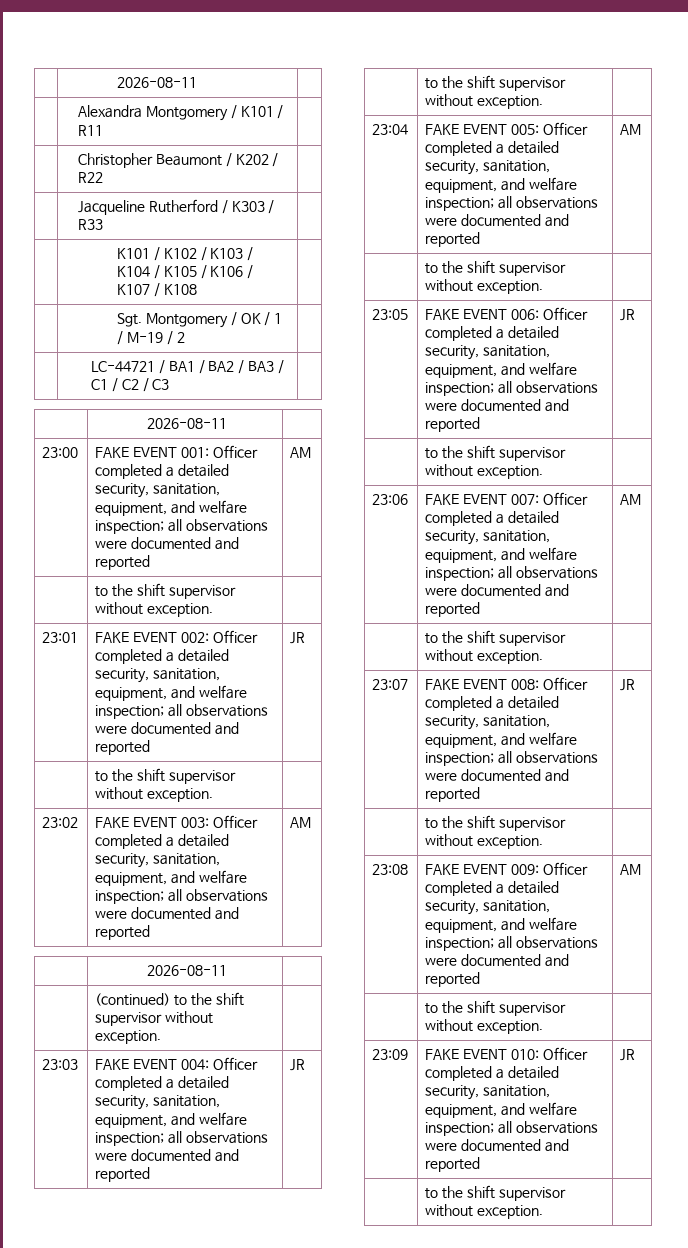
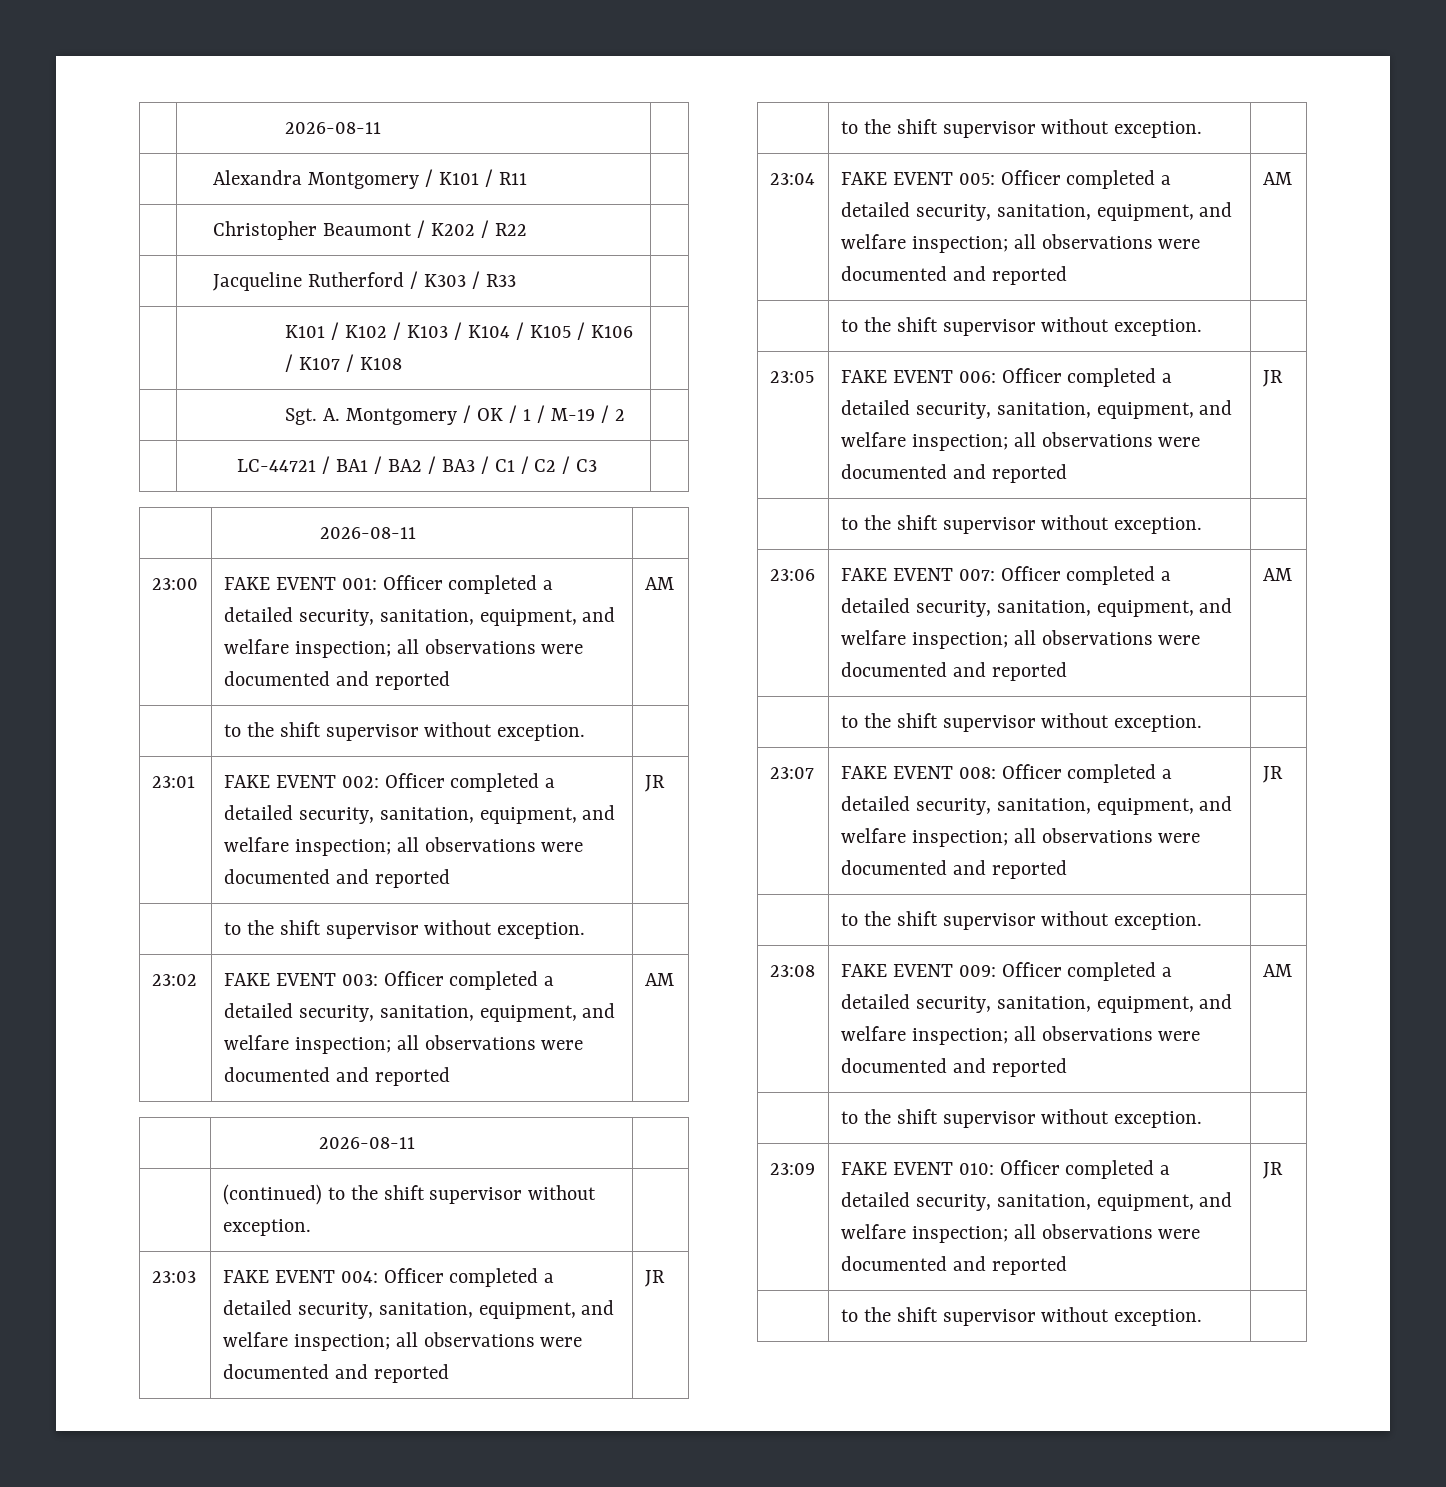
- | Sgt. Montgomery / OK / 1 / M-19 / 2 |
+ | Sgt. A. Montgomery / OK / 1 / M-19 / 2 |

